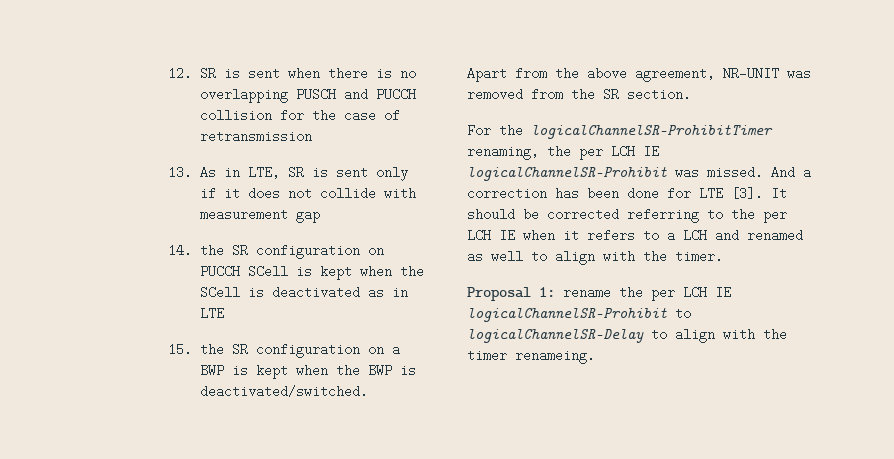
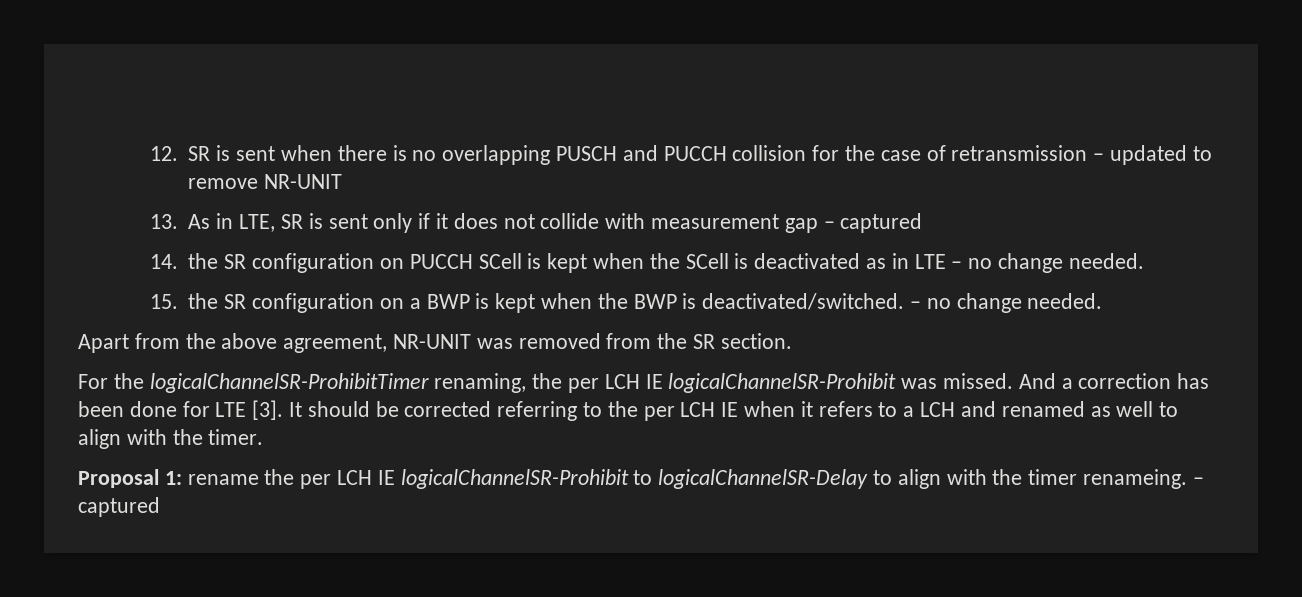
- 12. SR is sent when there is no overlapping PUSCH and PUCCH collision for the case of retransmission
+ 12. SR is sent when there is no overlapping PUSCH and PUCCH collision for the case of retransmission – updated to remove NR-UNIT
- 13. As in LTE, SR is sent only if it does not collide with measurement gap
+ 13. As in LTE, SR is sent only if it does not collide with measurement gap – captured
- 14. the SR configuration on PUCCH SCell is kept when the SCell is deactivated as in LTE
+ 14. the SR configuration on PUCCH SCell is kept when the SCell is deactivated as in LTE – no change needed.
- 15. the SR configuration on a BWP is kept when the BWP is deactivated/switched.
+ 15. the SR configuration on a BWP is kept when the BWP is deactivated/switched. – no change needed.
- Proposal 1: rename the per LCH IE logicalChannelSR-Prohibit to logicalChannelSR-Delay to align with the timer renameing.
+ Proposal 1: rename the per LCH IE logicalChannelSR-Prohibit to logicalChannelSR-Delay to align with the timer renameing. – captured

